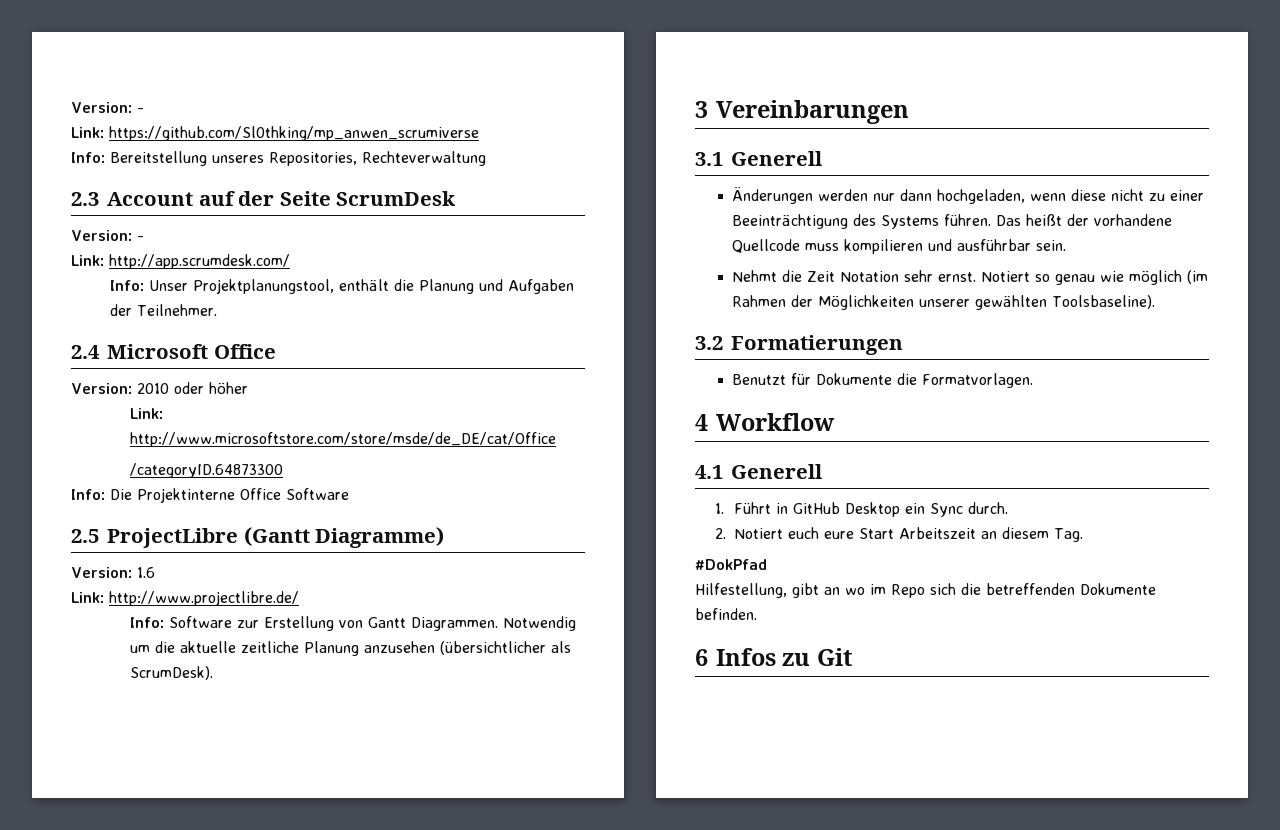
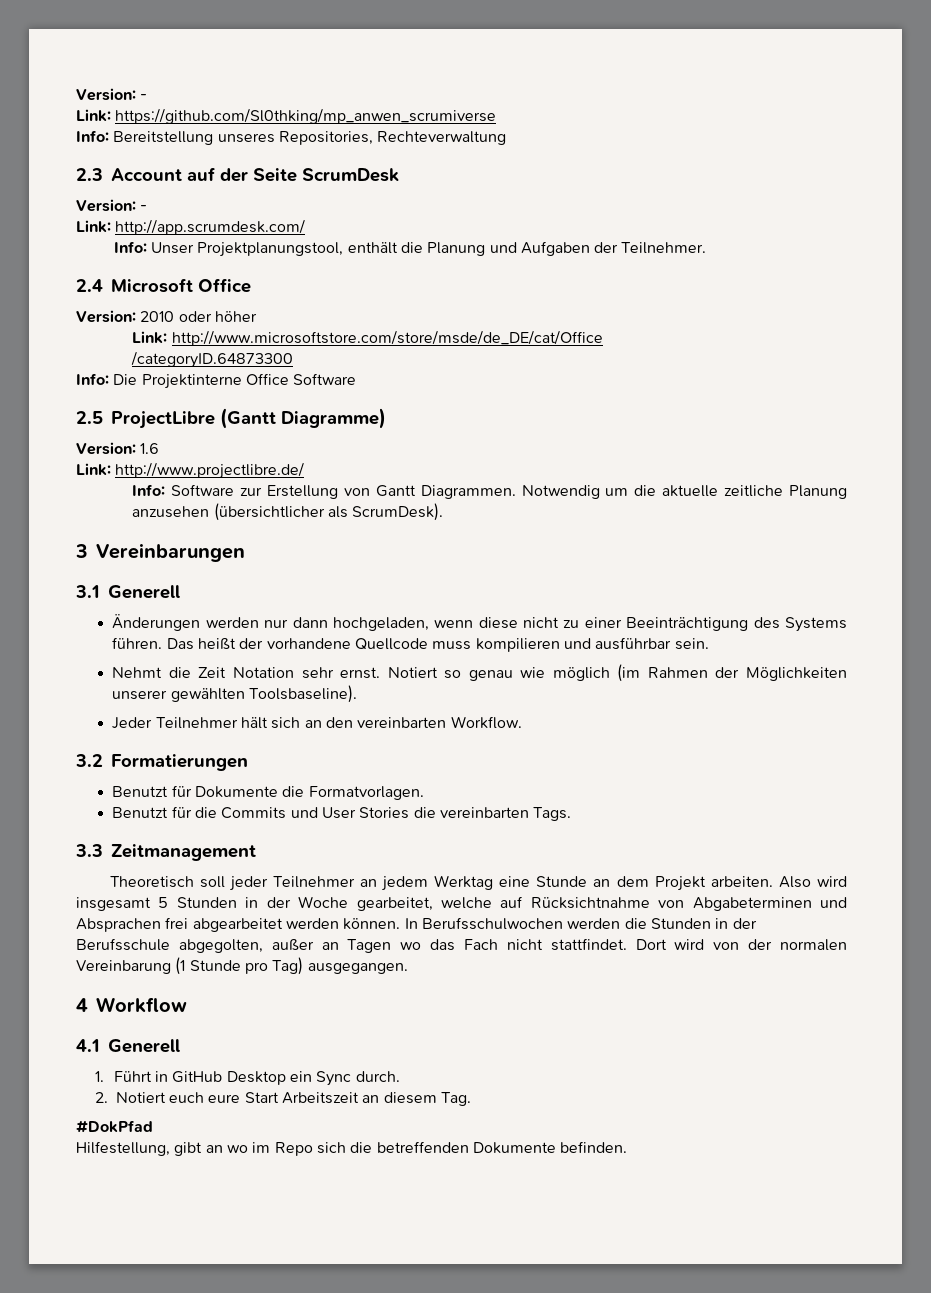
+ Jeder Teilnehmer hält sich an den vereinbarten Workflow.
+ Benutzt für die Commits und User Stories die vereinbarten Tags.
+ 3.3 Zeitmanagement
+ Theoretisch soll jeder Teilnehmer an jedem Werktag eine Stunde an dem Projekt arbeiten. Also wird insgesamt 5 Stunden in der Woche gearbeitet, welche auf Rücksichtnahme von Abgabeterminen und Absprachen frei abgearbeitet werden können. In Berufsschulwochen werden die Stunden in der Berufsschule abgegolten, außer an Tagen wo das Fach nicht stattfindet. Dort wird von der normalen Vereinbarung (1 Stunde pro Tag) ausgegangen.
- 6 Infos zu Git

